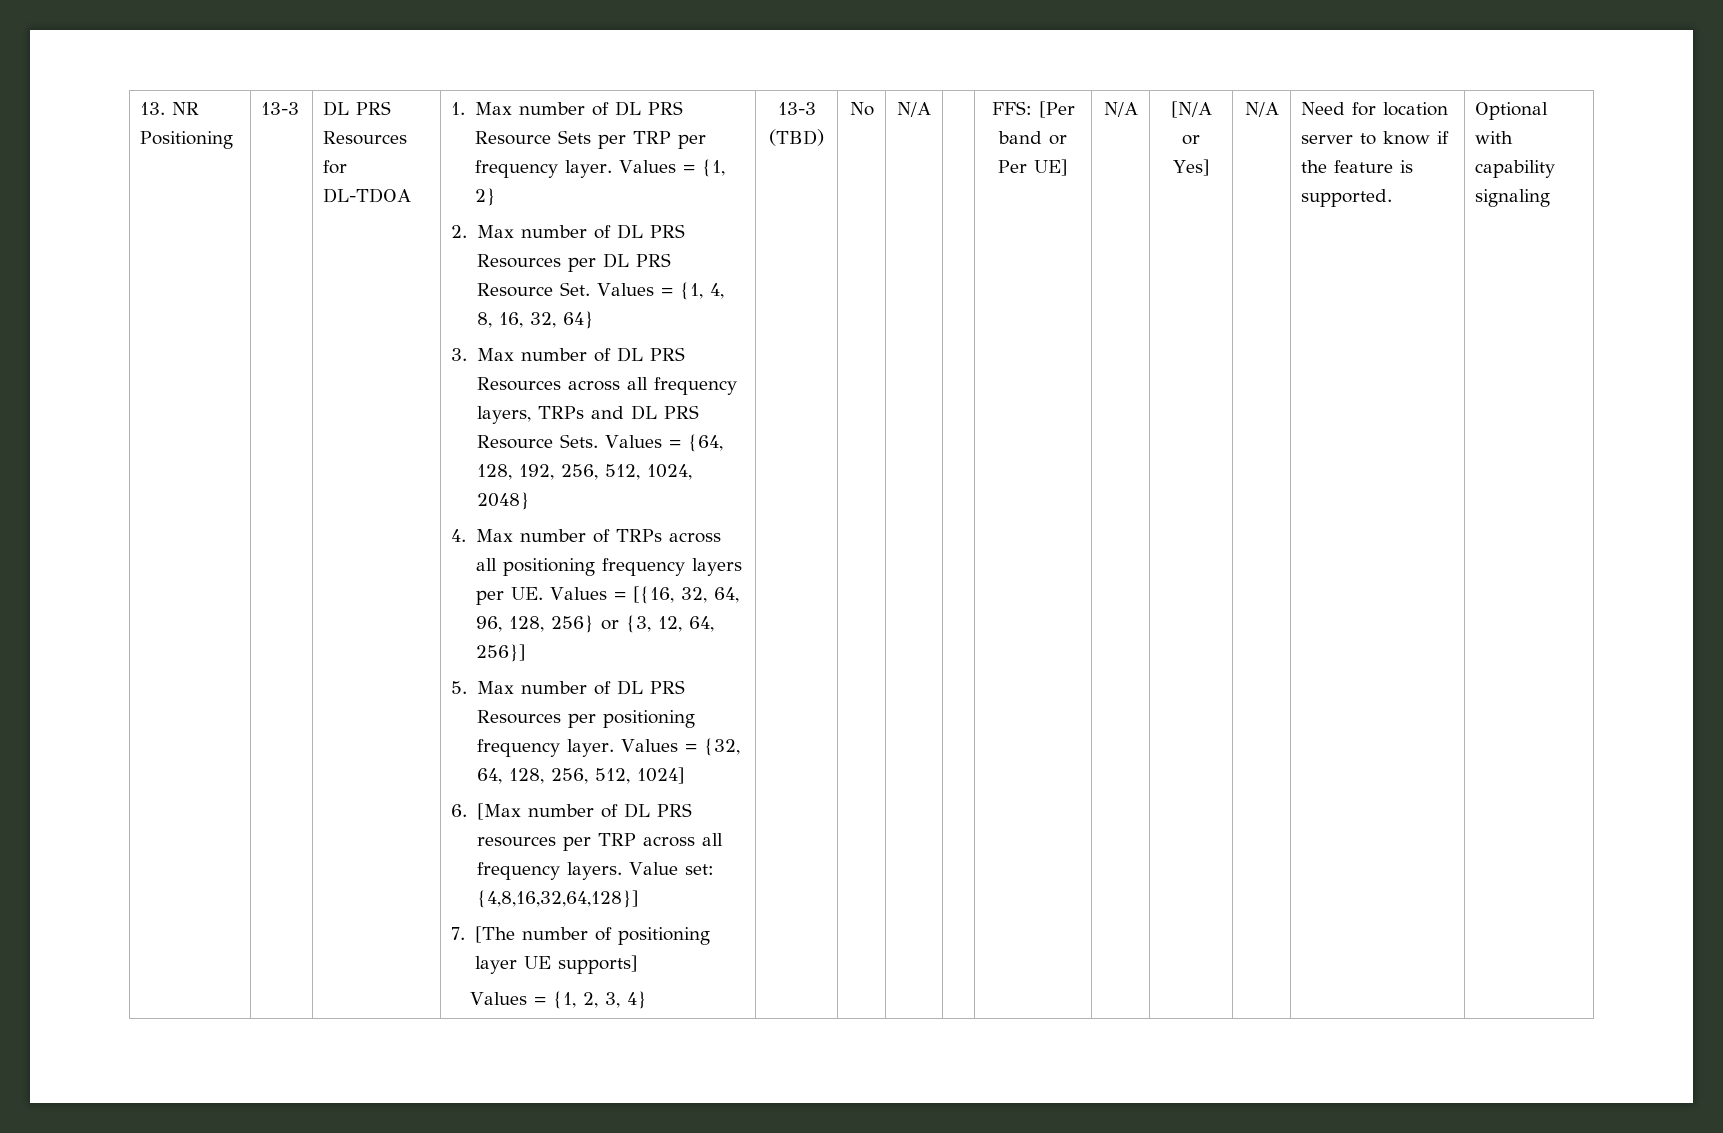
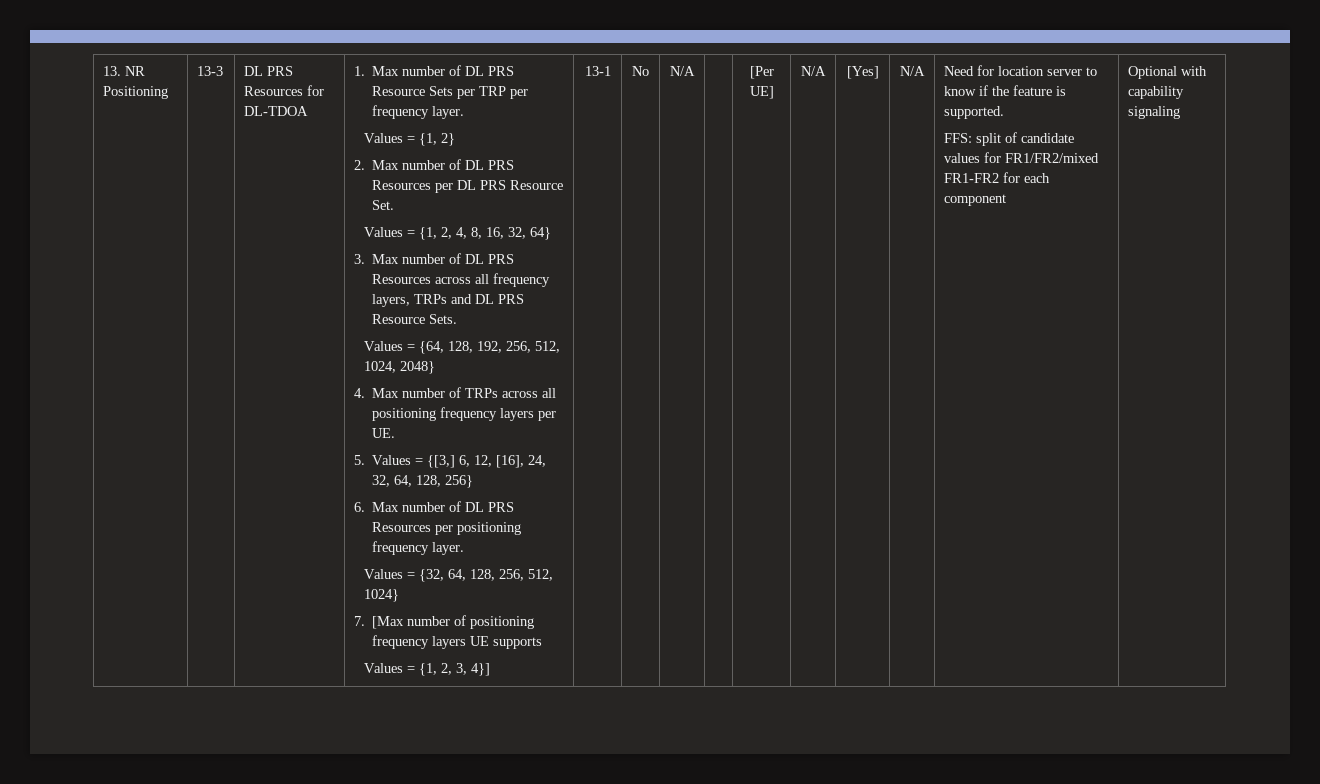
- 1. Max number of DL PRS Resource Sets per TRP per frequency layer. Values = {1, 2}
+ 1. Max number of DL PRS Resource Sets per TRP per frequency layer.
+ Values = {1, 2}
- 2. Max number of DL PRS Resources per DL PRS Resource Set. Values = {1, 4, 8, 16, 32, 64}
+ 2. Max number of DL PRS Resources per DL PRS Resource Set.
+ Values = {1, 2, 4, 8, 16, 32, 64}
- 3. Max number of DL PRS Resources across all frequency layers, TRPs and DL PRS Resource Sets. Values = {64, 128, 192, 256, 512, 1024, 2048}
+ 3. Max number of DL PRS Resources across all frequency layers, TRPs and DL PRS Resource Sets.
+ Values = {64, 128, 192, 256, 512, 1024, 2048}
- 4. Max number of TRPs across all positioning frequency layers per UE. Values = [{16, 32, 64, 96, 128, 256} or {3, 12, 64, 256}]
- 5. Max number of DL PRS Resources per positioning frequency layer. Values = {32, 64, 128, 256, 512, 1024]
- 6. [Max number of DL PRS resources per TRP across all frequency layers. Value set: {4,8,16,32,64,128}]
- 7. [The number of positioning layer UE supports]
+ 4. Max number of TRPs across all positioning frequency layers per UE.
+ 5. Values = {[3,] 6, 12, [16], 24, 32, 64, 128, 256}
+ 6. Max number of DL PRS Resources per positioning frequency layer.
+ Values = {32, 64, 128, 256, 512, 1024}
+ 7. [Max number of positioning frequency layers UE supports
- Values = {1, 2, 3, 4} | 13-3 (TBD)
+ Values = {1, 2, 3, 4}] | 13-1
- FFS: [Per band or Per UE]
+ [Per UE]
- [N/A or Yes]
+ [Yes]
+ FFS: split of candidate values for FR1/FR2/mixed FR1-FR2 for each component

